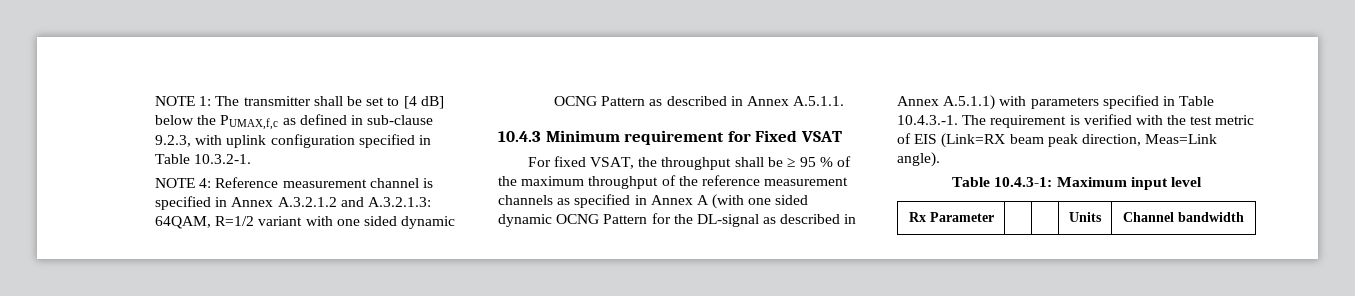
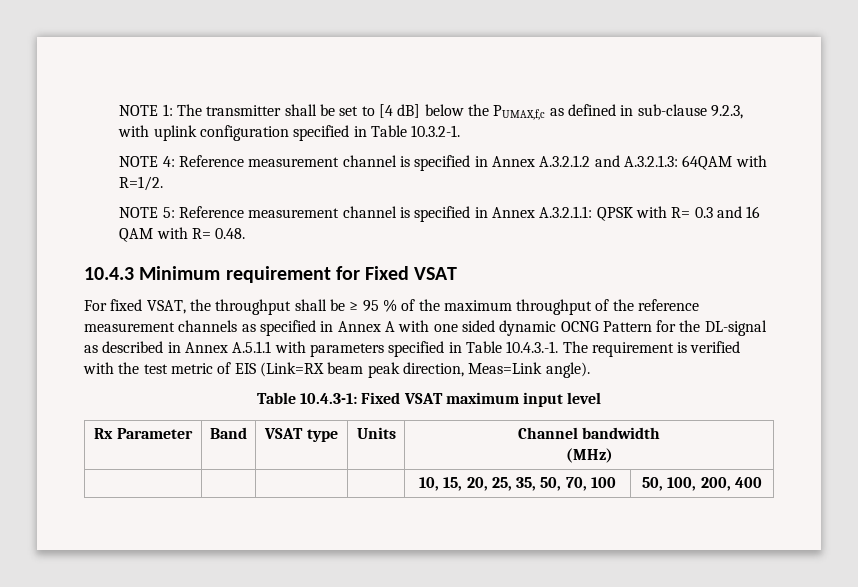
- NOTE 4: Reference measurement channel is specified in Annex A.3.2.1.2 and A.3.2.1.3: 64QAM, R=1/2 variant with one sided dynamic OCNG Pattern as described in Annex A.5.1.1.
+ NOTE 4: Reference measurement channel is specified in Annex A.3.2.1.2 and A.3.2.1.3: 64QAM with R=1/2.
+ NOTE 5: Reference measurement channel is specified in Annex A.3.2.1.1: QPSK with R= 0.3 and 16 QAM with R= 0.48.
- For fixed VSAT, the throughput shall be ≥ 95 % of the maximum throughput of the reference measurement channels as specified in Annex A (with one sided dynamic OCNG Pattern for the DL-signal as described in Annex A.5.1.1) with parameters specified in Table 10.4.3.-1. The requirement is verified with the test metric of EIS (Link=RX beam peak direction, Meas=Link angle).
+ For fixed VSAT, the throughput shall be ≥ 95 % of the maximum throughput of the reference measurement channels as specified in Annex A with one sided dynamic OCNG Pattern for the DL-signal as described in Annex A.5.1.1 with parameters specified in Table 10.4.3.-1. The requirement is verified with the test metric of EIS (Link=RX beam peak direction, Meas=Link angle).
- Table 10.4.3-1: Maximum input level
+ Table 10.4.3-1: Fixed VSAT maximum input level
- Rx Parameter | | | Units | Channel bandwidth
+ Rx Parameter | Band | VSAT type | Units | Channel bandwidth
+ (MHz)
+ | | | | 10, 15, 20, 25, 35, 50, 70, 100 | 50, 100, 200, 400

